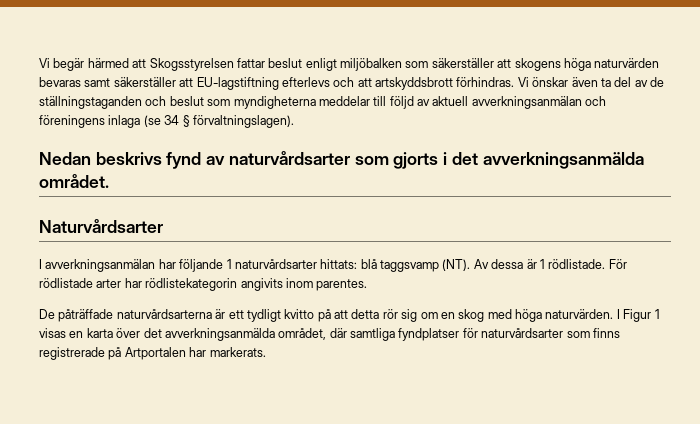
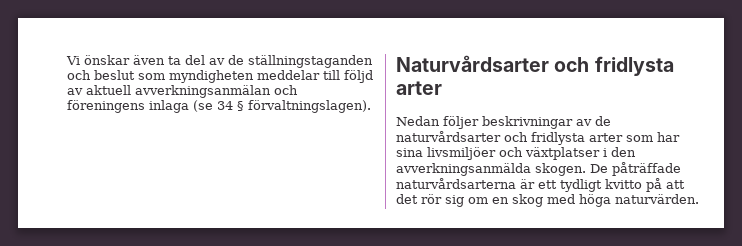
- Vi begär härmed att Skogsstyrelsen fattar beslut enligt miljöbalken som säkerställer att skogens höga naturvärden bevaras samt säkerställer att EU-lagstiftning efterlevs och att artskyddsbrott förhindras. Vi önskar även ta del av de ställningstaganden och beslut som myndigheterna meddelar till följd av aktuell avverkningsanmälan och föreningens inlaga (se 34 § förvaltningslagen).
+ Vi önskar även ta del av de ställningstaganden och beslut som myndigheten meddelar till följd av aktuell avverkningsanmälan och föreningens inlaga (se 34 § förvaltningslagen).
- Nedan beskrivs fynd av naturvårdsarter som gjorts i det avverkningsanmälda området.
- Naturvårdsarter
- I avverkningsanmälan har följande 1 naturvårdsarter hittats: blå taggsvamp (NT). Av dessa är 1 rödlistade. För rödlistade arter har rödlistekategorin angivits inom parentes.
- De påträffade naturvårdsarterna är ett tydligt kvitto på att detta rör sig om en skog med höga naturvärden. I Figur 1 visas en karta över det avverkningsanmälda området, där samtliga fyndplatser för naturvårdsarter som finns registrerade på Artportalen har markerats.
+ Naturvårdsarter och fridlysta arter
+ Nedan följer beskrivningar av de naturvårdsarter och fridlysta arter som har sina livsmiljöer och växtplatser i den avverkningsanmälda skogen. De påträffade naturvårdsarterna är ett tydligt kvitto på att det rör sig om en skog med höga naturvärden.

